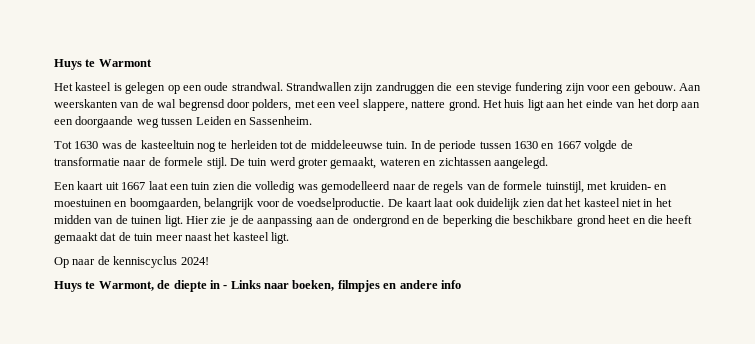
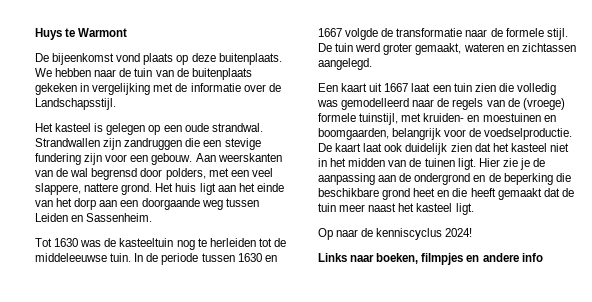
+ De bijeenkomst vond plaats op deze buitenplaats. We hebben naar de tuin van de buitenplaats gekeken in vergelijking met de informatie over de Landschapsstijl.
- Een kaart uit 1667 laat een tuin zien die volledig was gemodelleerd naar de regels van de formele tuinstijl, met kruiden- en moestuinen en boomgaarden, belangrijk voor de voedselproductie.
+ Een kaart uit 1667 laat een tuin zien die volledig was gemodelleerd naar de regels van de (vroege) formele tuinstijl, met kruiden- en moestuinen en boomgaarden, belangrijk voor de voedselproductie.
- Huys te Warmont, de diepte in - Links naar boeken, filmpjes en andere info
+ Links naar boeken, filmpjes en andere info

